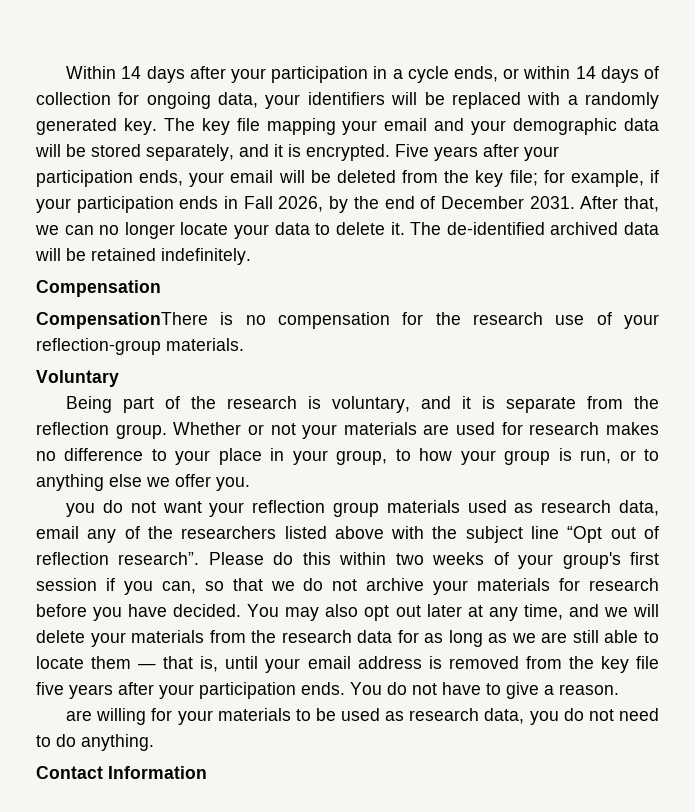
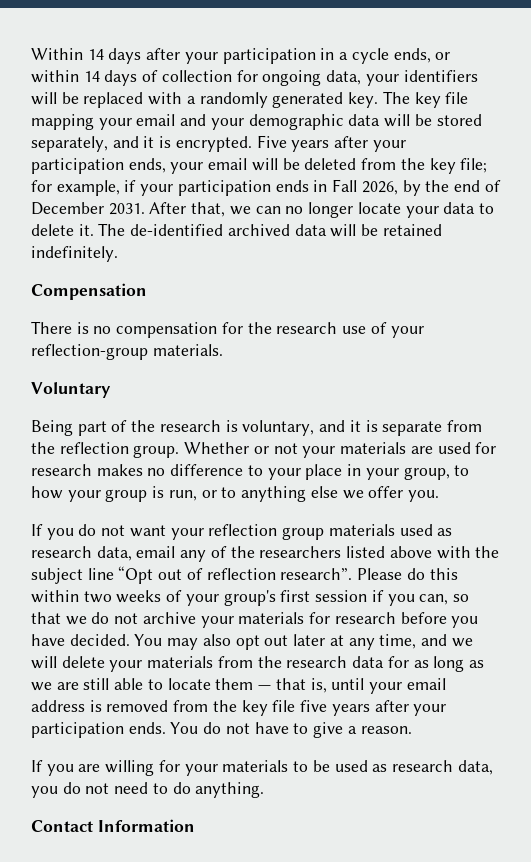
- CompensationThere is no compensation for the research use of your reflection-group materials.
+ There is no compensation for the research use of your reflection-group materials.
- you do not want your reflection group materials used as research data, email any of the researchers listed above with the subject line “Opt out of reflection research”.
+ If you do not want your reflection group materials used as research data, email any of the researchers listed above with the subject line “Opt out of reflection research”.
- are willing for your materials to be used as research data, you do not need to do anything.
+ If you are willing for your materials to be used as research data, you do not need to do anything.

